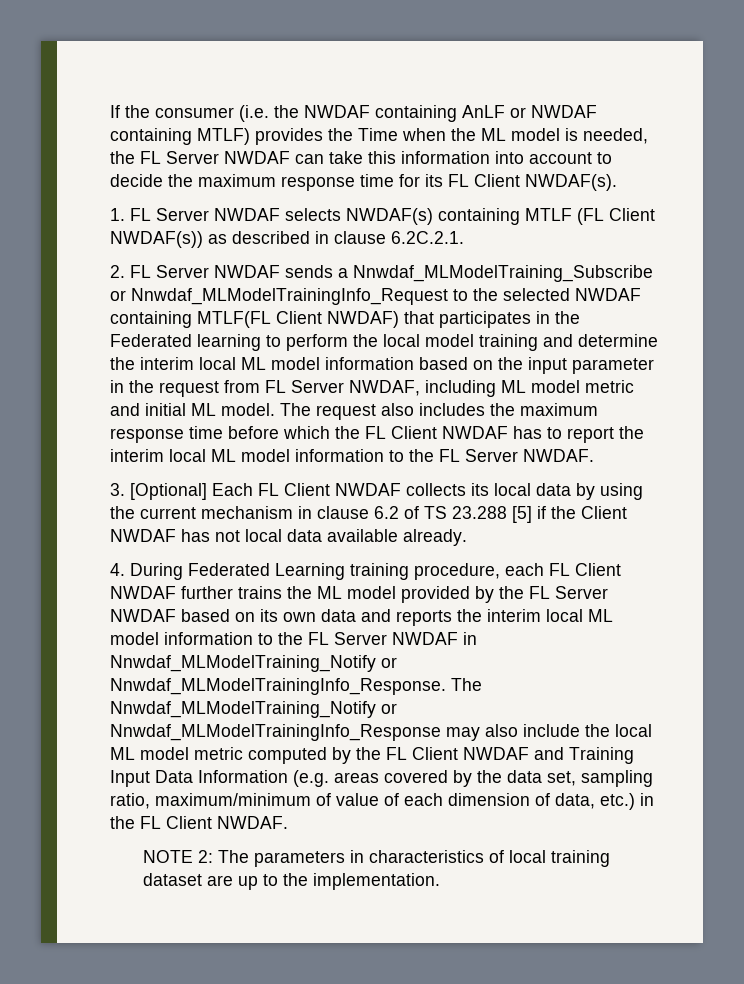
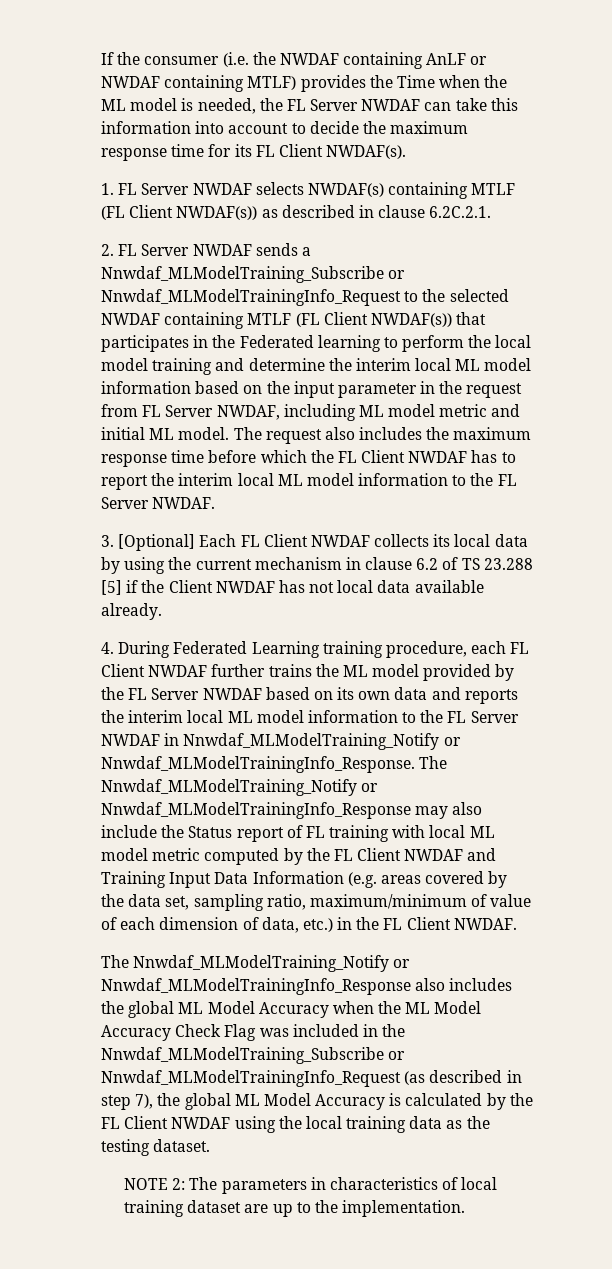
- 2. FL Server NWDAF sends a Nnwdaf_MLModelTraining_Subscribe or Nnwdaf_MLModelTrainingInfo_Request to the selected NWDAF containing MTLF(FL Client NWDAF) that participates in the Federated learning to perform the local model training and determine the interim local ML model information based on the input parameter in the request from FL Server NWDAF, including ML model metric and initial ML model.
+ 2. FL Server NWDAF sends a Nnwdaf_MLModelTraining_Subscribe or Nnwdaf_MLModelTrainingInfo_Request to the selected NWDAF containing MTLF (FL Client NWDAF(s)) that participates in the Federated learning to perform the local model training and determine the interim local ML model information based on the input parameter in the request from FL Server NWDAF, including ML model metric and initial ML model.
- The Nnwdaf_MLModelTraining_Notify or Nnwdaf_MLModelTrainingInfo_Response may also include the local ML model metric computed by the FL Client NWDAF and Training Input Data Information (e.g. areas covered by the data set, sampling ratio, maximum/minimum of value of each dimension of data, etc.) in the FL Client NWDAF.
+ The Nnwdaf_MLModelTraining_Notify or Nnwdaf_MLModelTrainingInfo_Response may also include the Status report of FL training with local ML model metric computed by the FL Client NWDAF and Training Input Data Information (e.g. areas covered by the data set, sampling ratio, maximum/minimum of value of each dimension of data, etc.) in the FL Client NWDAF.
+ The Nnwdaf_MLModelTraining_Notify or Nnwdaf_MLModelTrainingInfo_Response also includes the global ML Model Accuracy when the ML Model Accuracy Check Flag was included in the Nnwdaf_MLModelTraining_Subscribe or Nnwdaf_MLModelTrainingInfo_Request (as described in step 7), the global ML Model Accuracy is calculated by the FL Client NWDAF using the local training data as the testing dataset.

